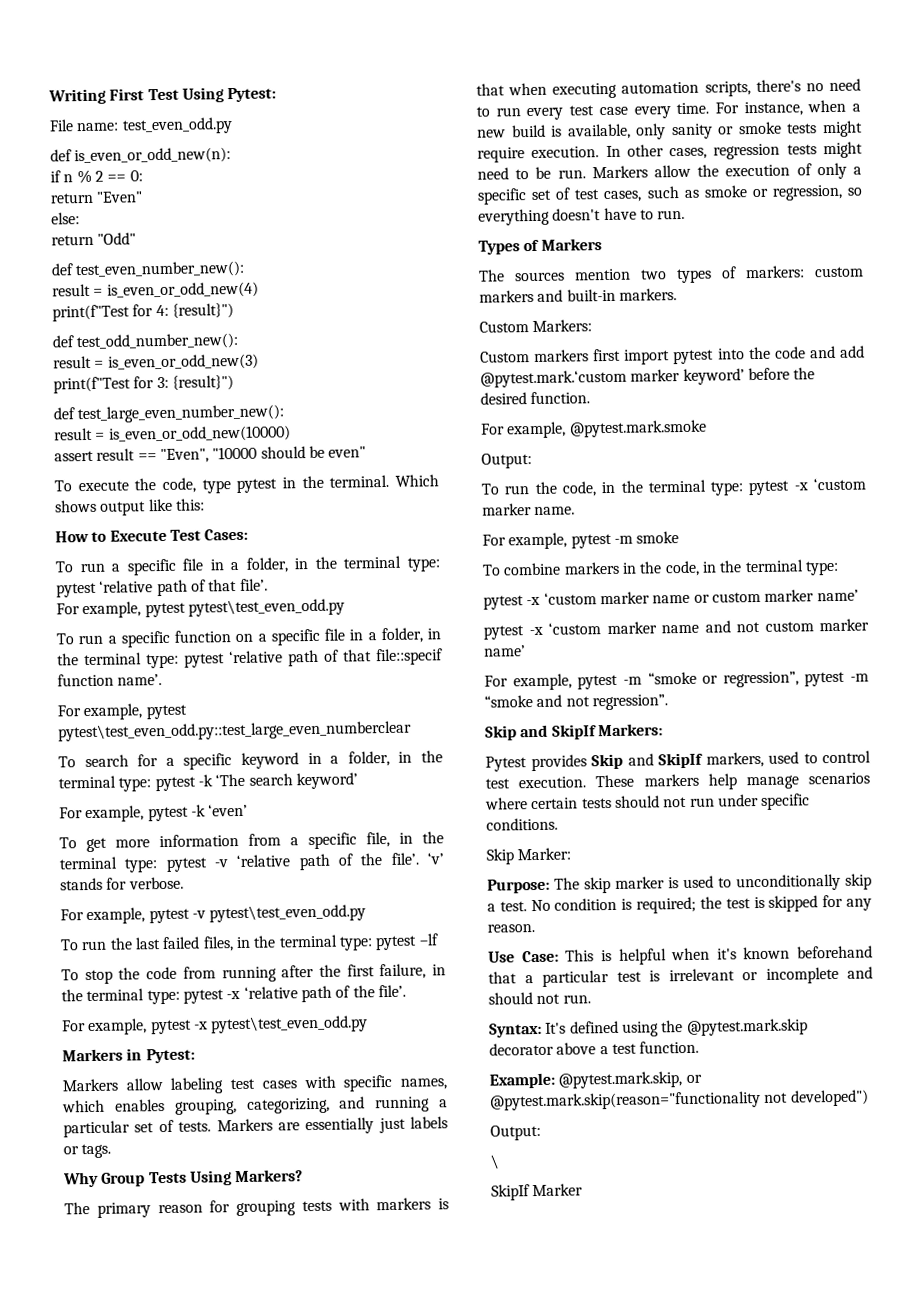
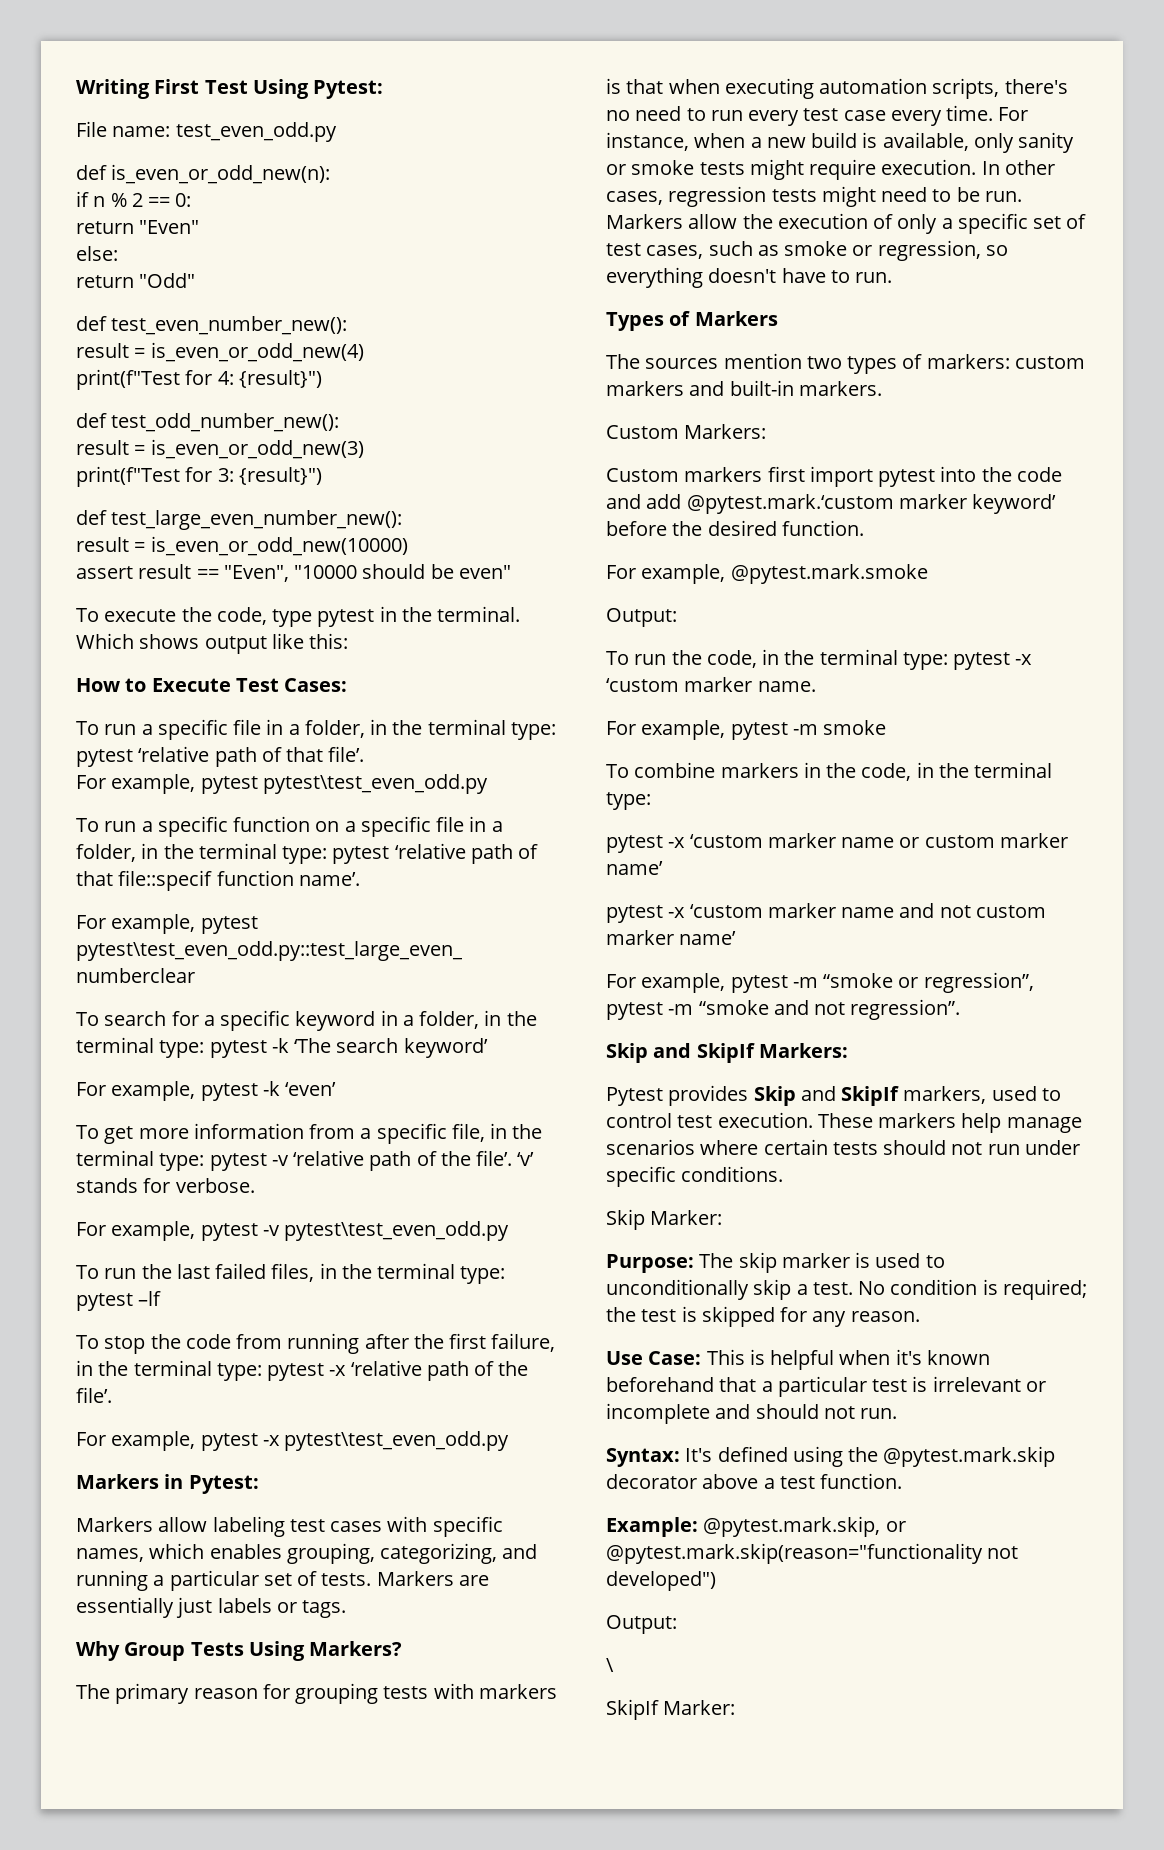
- SkipIf Marker
+ SkipIf Marker:

